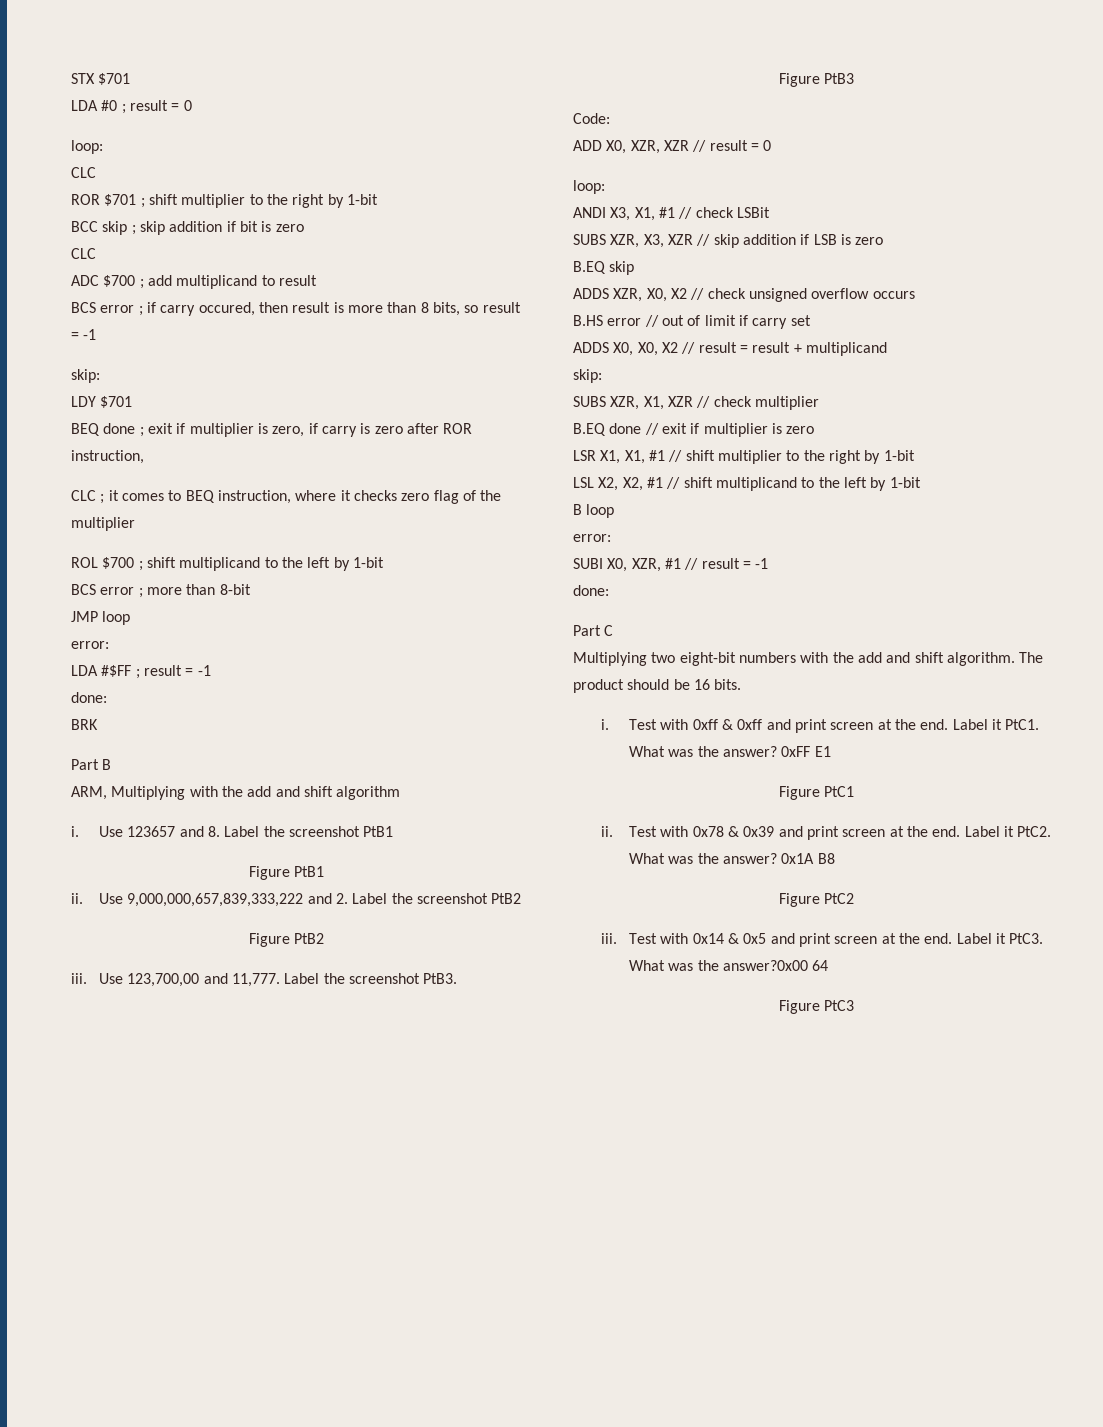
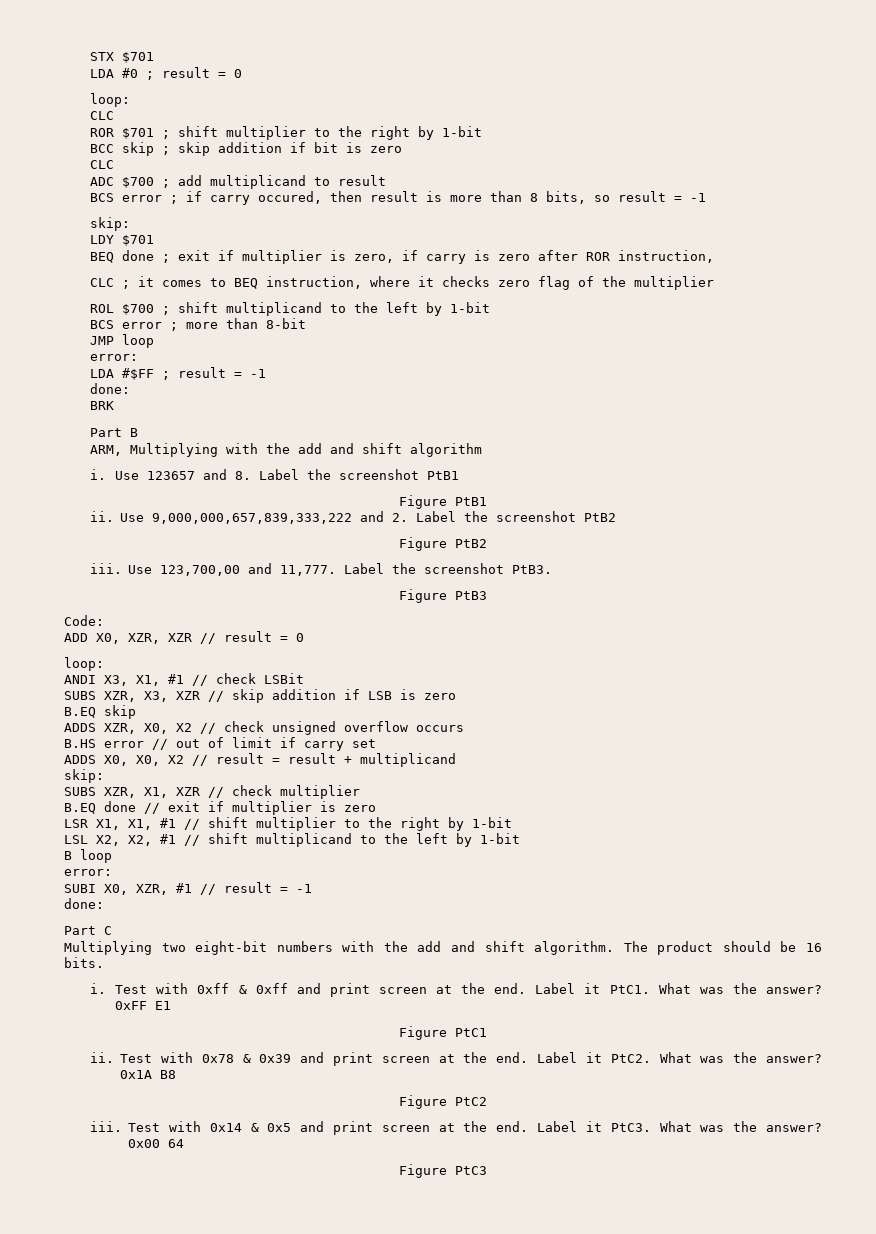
- What was the answer?0x00 64
+ What was the answer? 0x00 64

